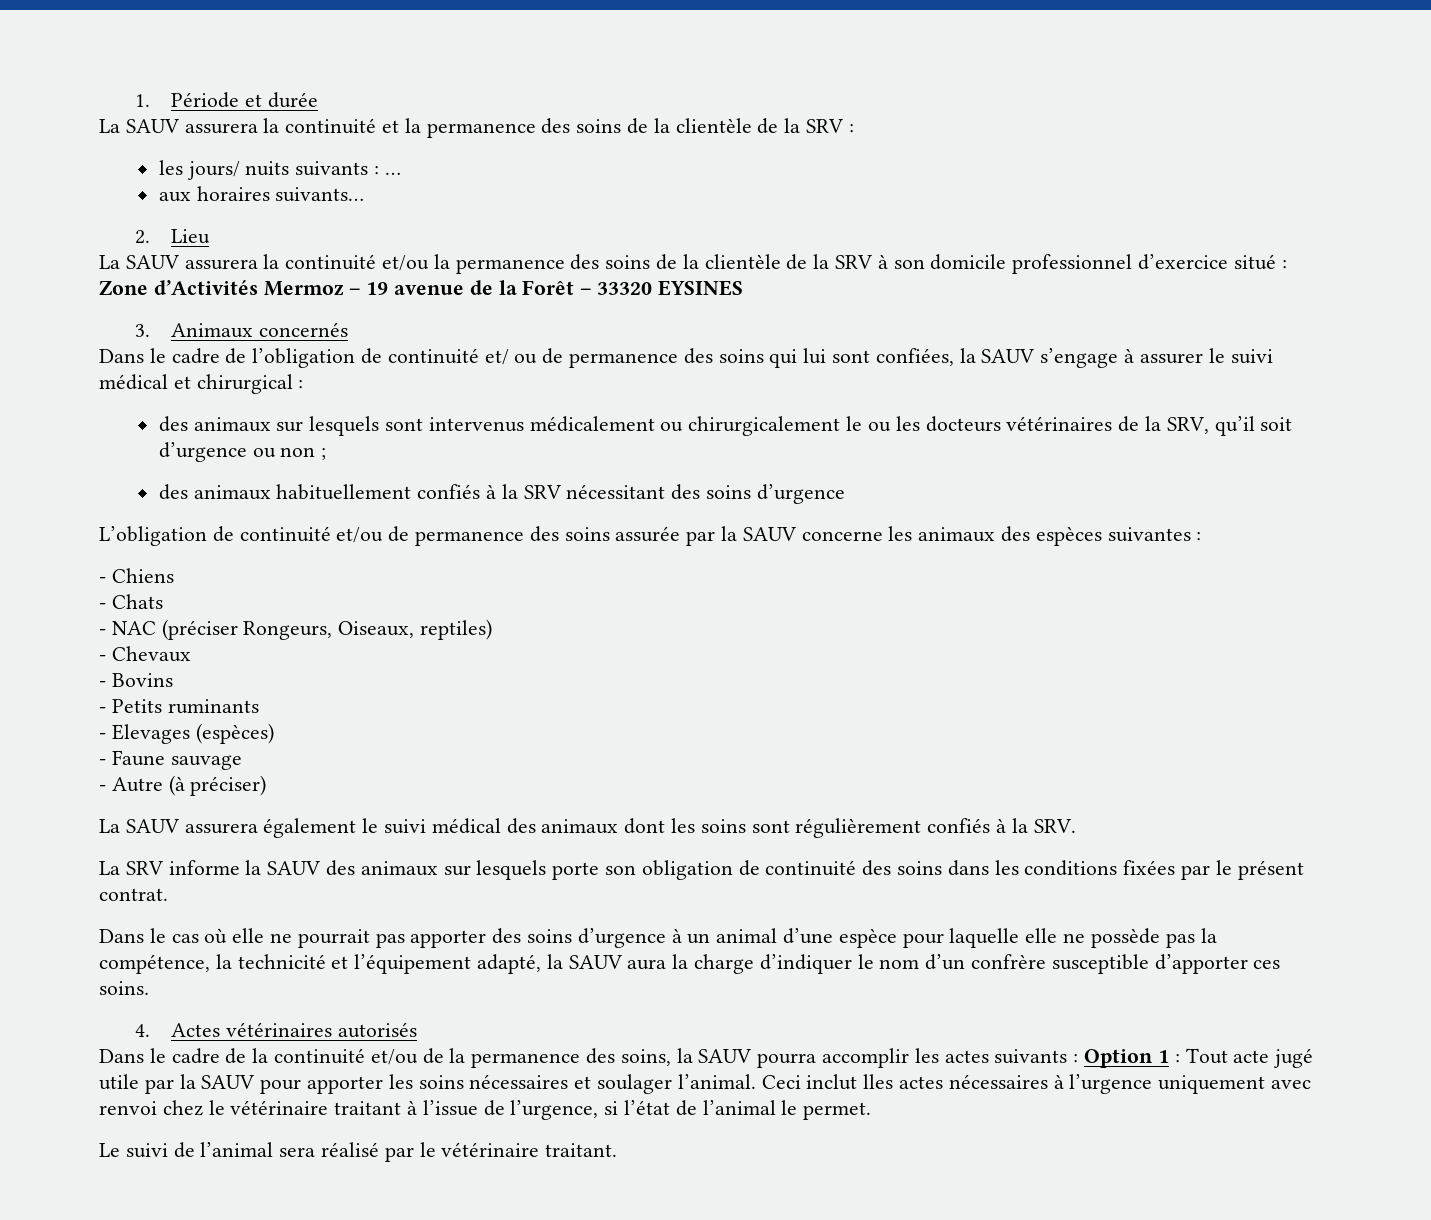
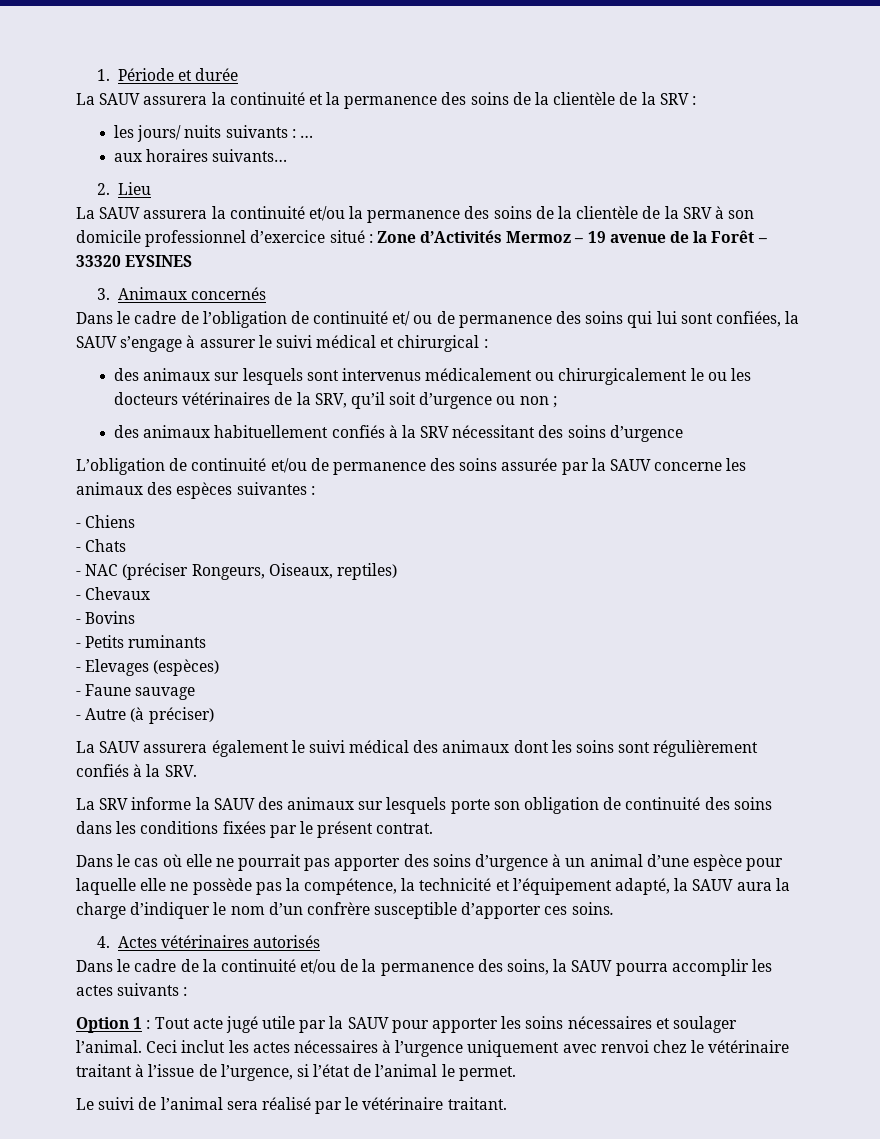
- Dans le cadre de la continuité et/ou de la permanence des soins, la SAUV pourra accomplir les actes suivants : Option 1 : Tout acte jugé utile par la SAUV pour apporter les soins nécessaires et soulager l’animal.
+ Dans le cadre de la continuité et/ou de la permanence des soins, la SAUV pourra accomplir les actes suivants :
+ Option 1 : Tout acte jugé utile par la SAUV pour apporter les soins nécessaires et soulager l’animal.
- Ceci inclut lles actes nécessaires à l’urgence uniquement avec renvoi chez le vétérinaire traitant à l’issue de l’urgence, si l’état de l’animal le permet.
+ Ceci inclut les actes nécessaires à l’urgence uniquement avec renvoi chez le vétérinaire traitant à l’issue de l’urgence, si l’état de l’animal le permet.

